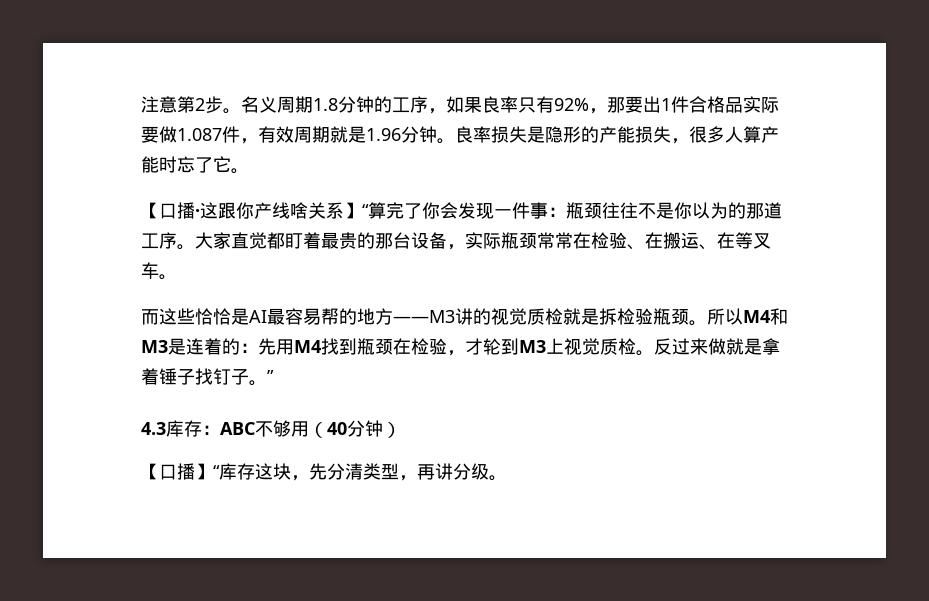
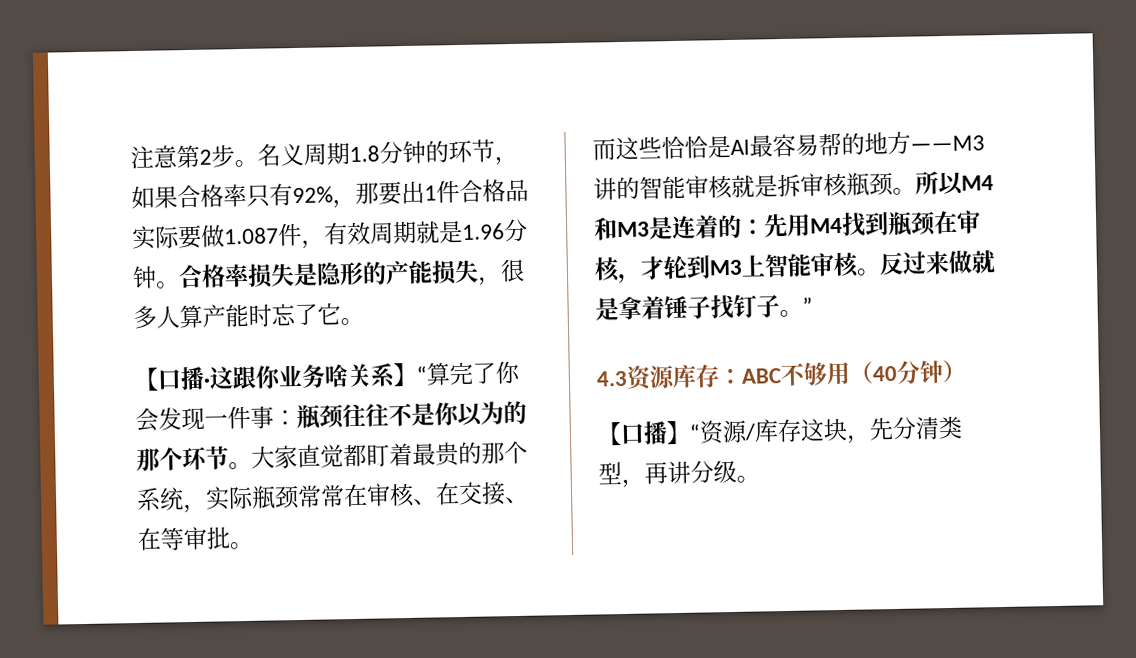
- 名义周期1.8分钟的工序，如果良率只有92%，那要出1件合格品实际要做1.087件，有效周期就是1.96分钟。
+ 名义周期1.8分钟的环节，如果合格率只有92%，那要出1件合格品实际要做1.087件，有效周期就是1.96分钟。
- 良率损失是隐形的产能损失，很多人算产能时忘了它。
+ 合格率损失是隐形的产能损失，很多人算产能时忘了它。
- 【口播·这跟你产线啥关系】“算完了你会发现一件事：瓶颈往往不是你以为的那道工序。
+ 【口播·这跟你业务啥关系】“算完了你会发现一件事：瓶颈往往不是你以为的那个环节。
- 大家直觉都盯着最贵的那台设备，实际瓶颈常常在检验、在搬运、在等叉车。
+ 大家直觉都盯着最贵的那个系统，实际瓶颈常常在审核、在交接、在等审批。
- 而这些恰恰是AI最容易帮的地方——M3讲的视觉质检就是拆检验瓶颈。
+ 而这些恰恰是AI最容易帮的地方——M3讲的智能审核就是拆审核瓶颈。
- 所以M4和M3是连着的：先用M4找到瓶颈在检验，才轮到M3上视觉质检。
+ 所以M4和M3是连着的：先用M4找到瓶颈在审核，才轮到M3上智能审核。
- 4.3库存：ABC不够用（40分钟）
+ 4.3资源库存：ABC不够用（40分钟）
- 【口播】“库存这块，先分清类型，再讲分级。
+ 【口播】“资源/库存这块，先分清类型，再讲分级。

